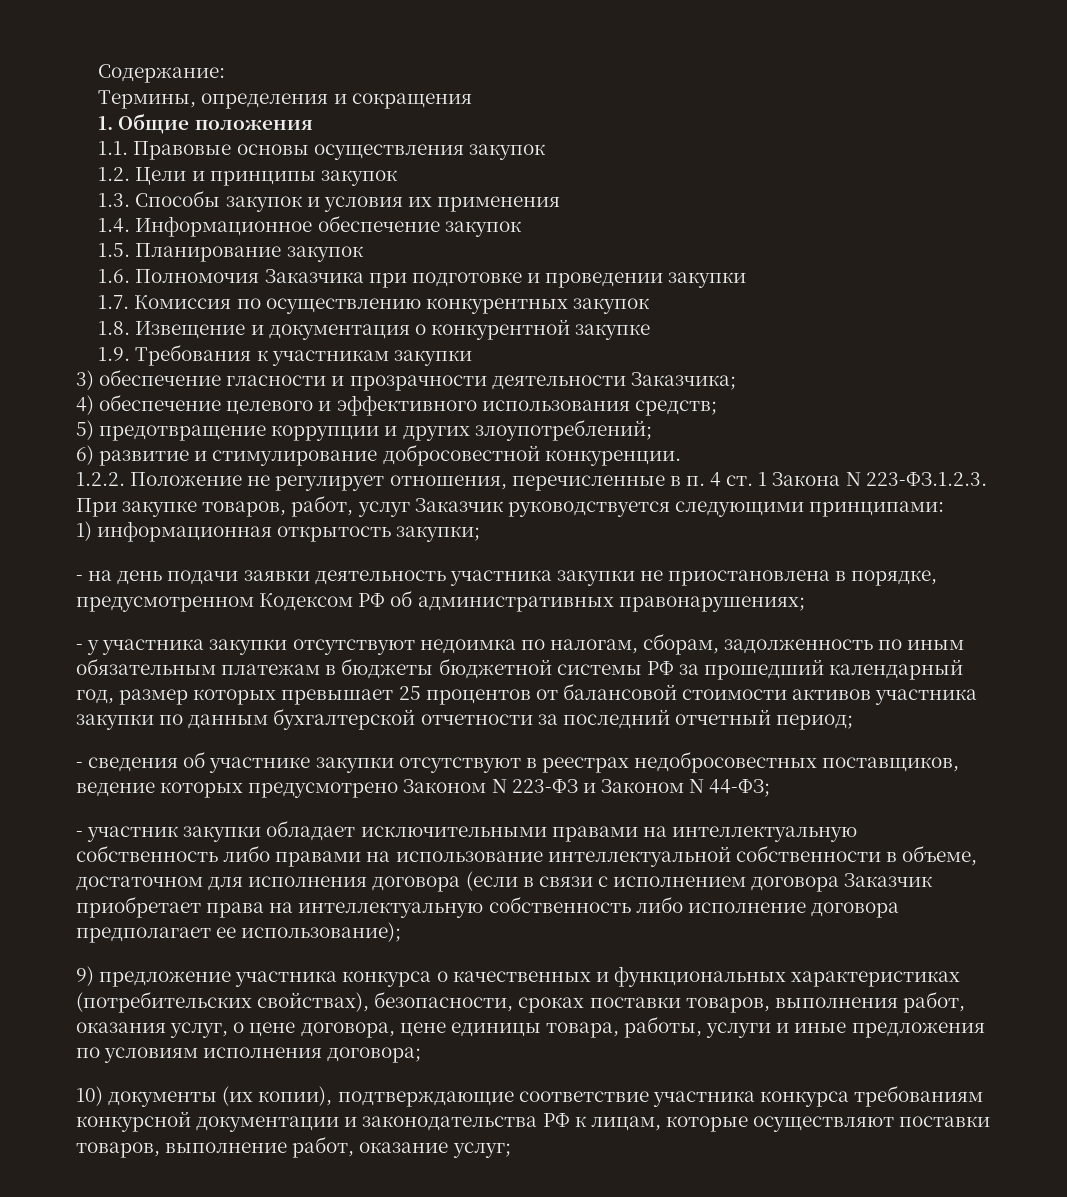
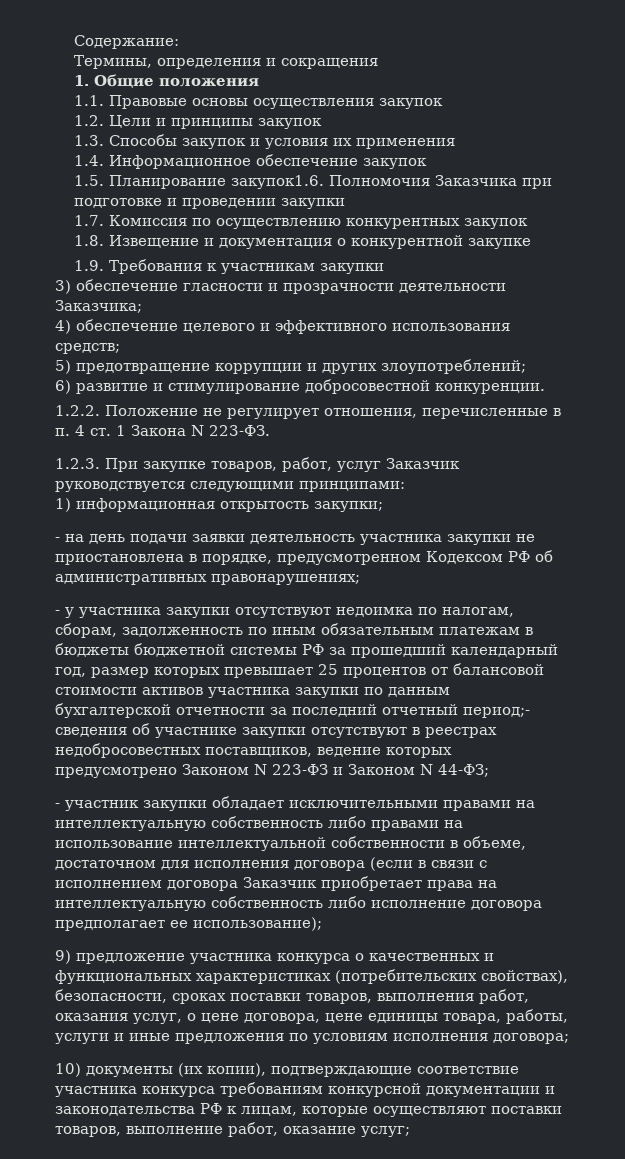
- 1.5. Планирование закупок
- 1.6. Полномочия Заказчика при подготовке и проведении закупки
+ 1.5. Планирование закупок1.6. Полномочия Заказчика при подготовке и проведении закупки
- 1.2.2. Положение не регулирует отношения, перечисленные в п. 4 ст. 1 Закона N 223-ФЗ.1.2.3. При закупке товаров, работ, услуг Заказчик руководствуется следующими принципами:
+ 1.2.2. Положение не регулирует отношения, перечисленные в п. 4 ст. 1 Закона N 223-ФЗ.
+ 1.2.3. При закупке товаров, работ, услуг Заказчик руководствуется следующими принципами:
- - у участника закупки отсутствуют недоимка по налогам, сборам, задолженность по иным обязательным платежам в бюджеты бюджетной системы РФ за прошедший календарный год, размер которых превышает 25 процентов от балансовой стоимости активов участника закупки по данным бухгалтерской отчетности за последний отчетный период;
- - сведения об участнике закупки отсутствуют в реестрах недобросовестных поставщиков, ведение которых предусмотрено Законом N 223-ФЗ и Законом N 44-ФЗ;
+ - у участника закупки отсутствуют недоимка по налогам, сборам, задолженность по иным обязательным платежам в бюджеты бюджетной системы РФ за прошедший календарный год, размер которых превышает 25 процентов от балансовой стоимости активов участника закупки по данным бухгалтерской отчетности за последний отчетный период;- сведения об участнике закупки отсутствуют в реестрах недобросовестных поставщиков, ведение которых предусмотрено Законом N 223-ФЗ и Законом N 44-ФЗ;

